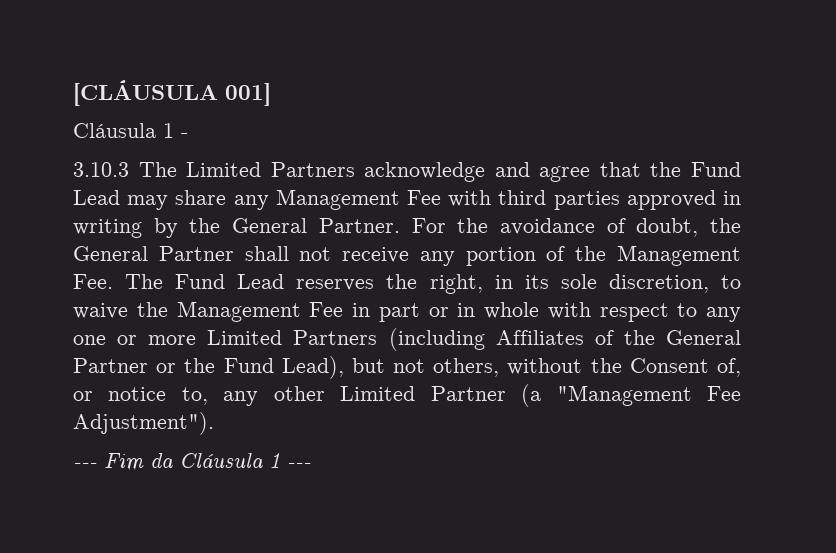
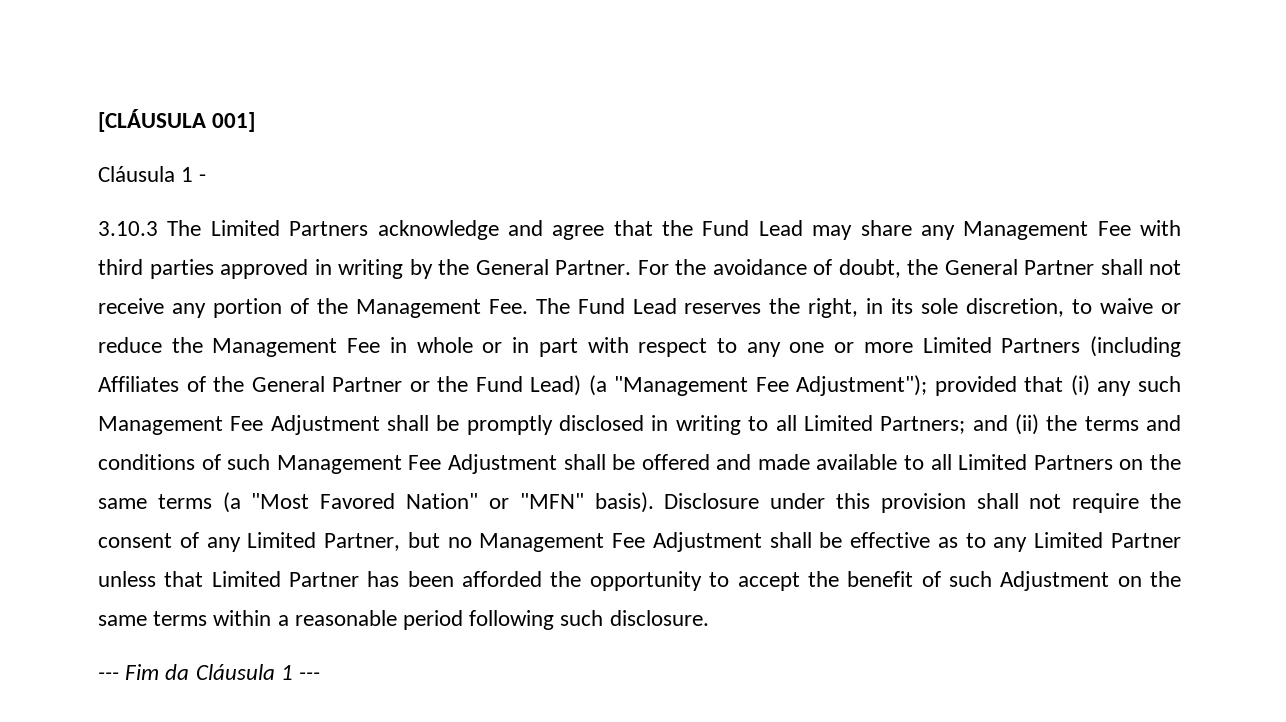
- For the avoidance of doubt, the General Partner shall not receive any portion of the Management Fee. The Fund Lead reserves the right, in its sole discretion, to waive the Management Fee in part or in whole with respect to any one or more Limited Partners (including Affiliates of the General Partner or the Fund Lead), but not others, without the Consent of, or notice to, any other Limited Partner (a "Management Fee Adjustment").
+ For the avoidance of doubt, the General Partner shall not receive any portion of the Management Fee. The Fund Lead reserves the right, in its sole discretion, to waive or reduce the Management Fee in whole or in part with respect to any one or more Limited Partners (including Affiliates of the General Partner or the Fund Lead) (a "Management Fee Adjustment"); provided that (i) any such Management Fee Adjustment shall be promptly disclosed in writing to all Limited Partners; and (ii) the terms and conditions of such Management Fee Adjustment shall be offered and made available to all Limited Partners on the same terms (a "Most Favored Nation" or "MFN" basis). Disclosure under this provision shall not require the consent of any Limited Partner, but no Management Fee Adjustment shall be effective as to any Limited Partner unless that Limited Partner has been afforded the opportunity to accept the benefit of such Adjustment on the same terms within a reasonable period following such disclosure.

